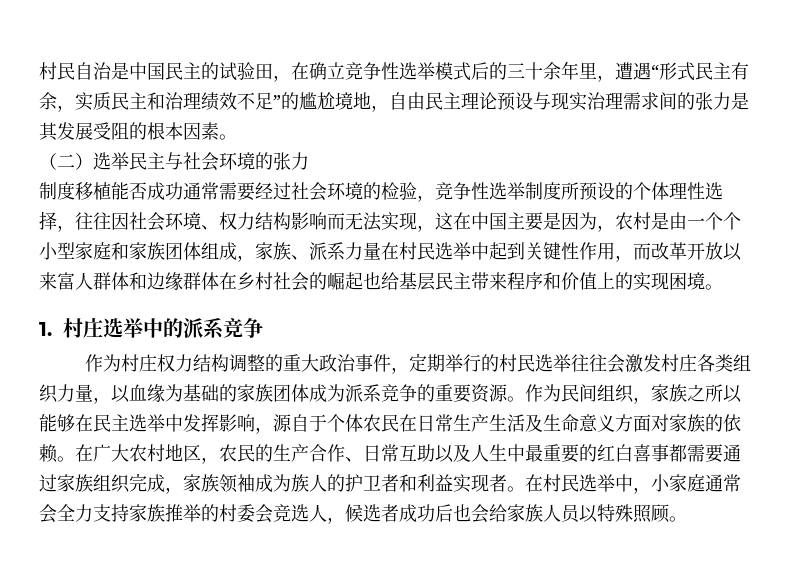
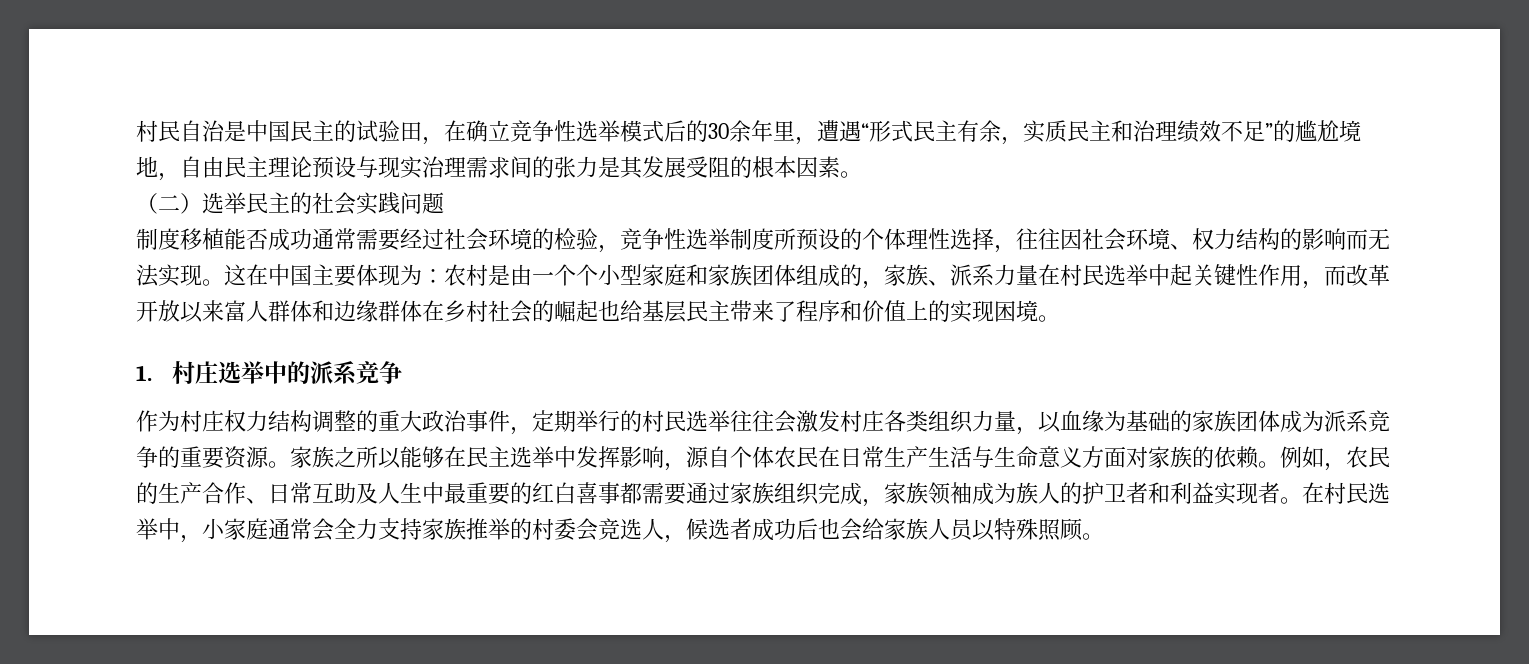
- 村民自治是中国民主的试验田，在确立竞争性选举模式后的三十余年里，遭遇“形式民主有余，实质民主和治理绩效不足”的尴尬境地，自由民主理论预设与现实治理需求间的张力是其发展受阻的根本因素。
+ 村民自治是中国民主的试验田，在确立竞争性选举模式后的30余年里，遭遇“形式民主有余，实质民主和治理绩效不足”的尴尬境地，自由民主理论预设与现实治理需求间的张力是其发展受阻的根本因素。
- （二）选举民主与社会环境的张力
+ （二）选举民主的社会实践问题
- 制度移植能否成功通常需要经过社会环境的检验，竞争性选举制度所预设的个体理性选择，往往因社会环境、权力结构影响而无法实现，这在中国主要是因为，农村是由一个个小型家庭和家族团体组成，家族、派系力量在村民选举中起到关键性作用，而改革开放以来富人群体和边缘群体在乡村社会的崛起也给基层民主带来程序和价值上的实现困境。
+ 制度移植能否成功通常需要经过社会环境的检验，竞争性选举制度所预设的个体理性选择，往往因社会环境、权力结构的影响而无法实现。这在中国主要体现为：农村是由一个个小型家庭和家族团体组成的，家族、派系力量在村民选举中起关键性作用，而改革开放以来富人群体和边缘群体在乡村社会的崛起也给基层民主带来了程序和价值上的实现困境。
- 作为民间组织，家族之所以能够在民主选举中发挥影响，源自于个体农民在日常生产生活及生命意义方面对家族的依赖。
+ 家族之所以能够在民主选举中发挥影响，源自个体农民在日常生产生活与生命意义方面对家族的依赖。
- 在广大农村地区，农民的生产合作、日常互助以及人生中最重要的红白喜事都需要通过家族组织完成，家族领袖成为族人的护卫者和利益实现者。
+ 例如，农民的生产合作、日常互助及人生中最重要的红白喜事都需要通过家族组织完成，家族领袖成为族人的护卫者和利益实现者。

